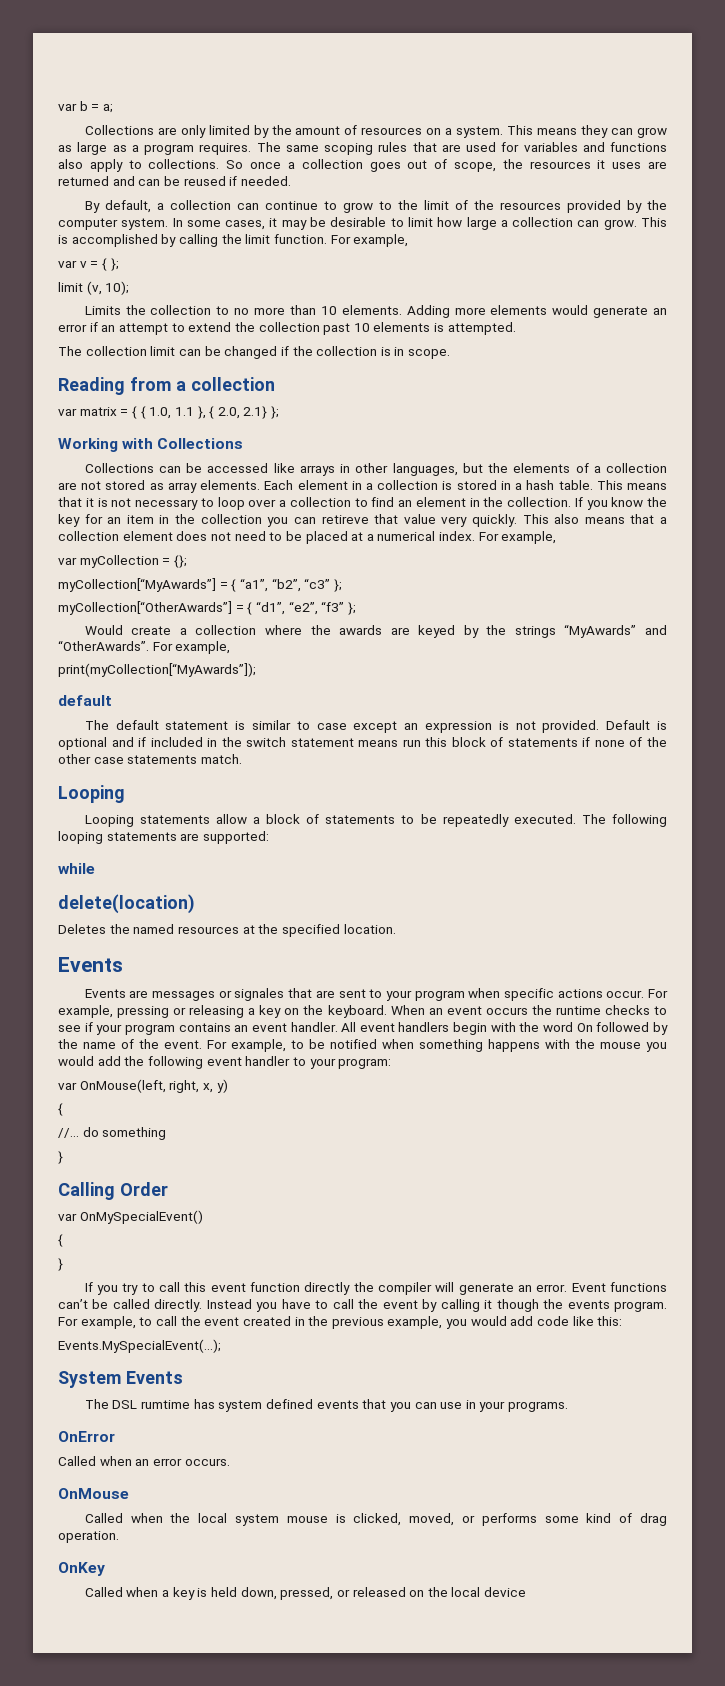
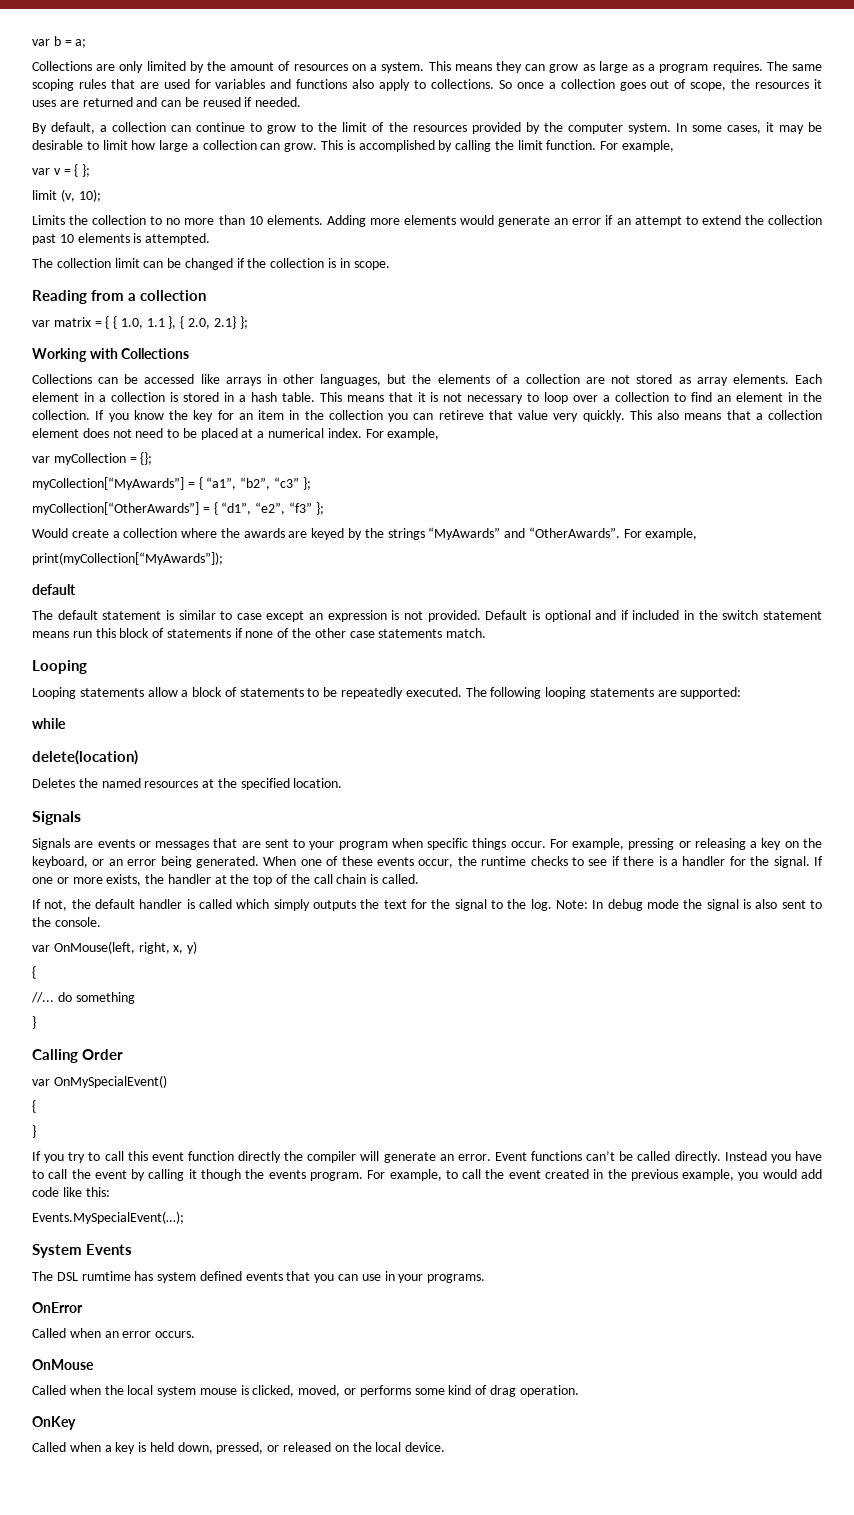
  Deletes the named resources at the specified location.
- Events
- Events are messages or signales that are sent to your program when specific actions occur.
+ Signals
+ Signals are events or messages that are sent to your program when specific things occur.
- For example, pressing or releasing a key on the keyboard. When an event occurs the runtime checks to see if your program contains an event handler. All event handlers begin with the word On followed by the name of the event. For example, to be notified when something happens with the mouse you would add the following event handler to your program:
+ For example, pressing or releasing a key on the keyboard, or an error being generated. When one of these events occur, the runtime checks to see if there is a handler for the signal. If one or more exists, the handler at the top of the call chain is called.
+ If not, the default handler is called which simply outputs the text for the signal to the log. Note: In debug mode the signal is also sent to the console.
- Called when a key is held down, pressed, or released on the local device
+ Called when a key is held down, pressed, or released on the local device.

